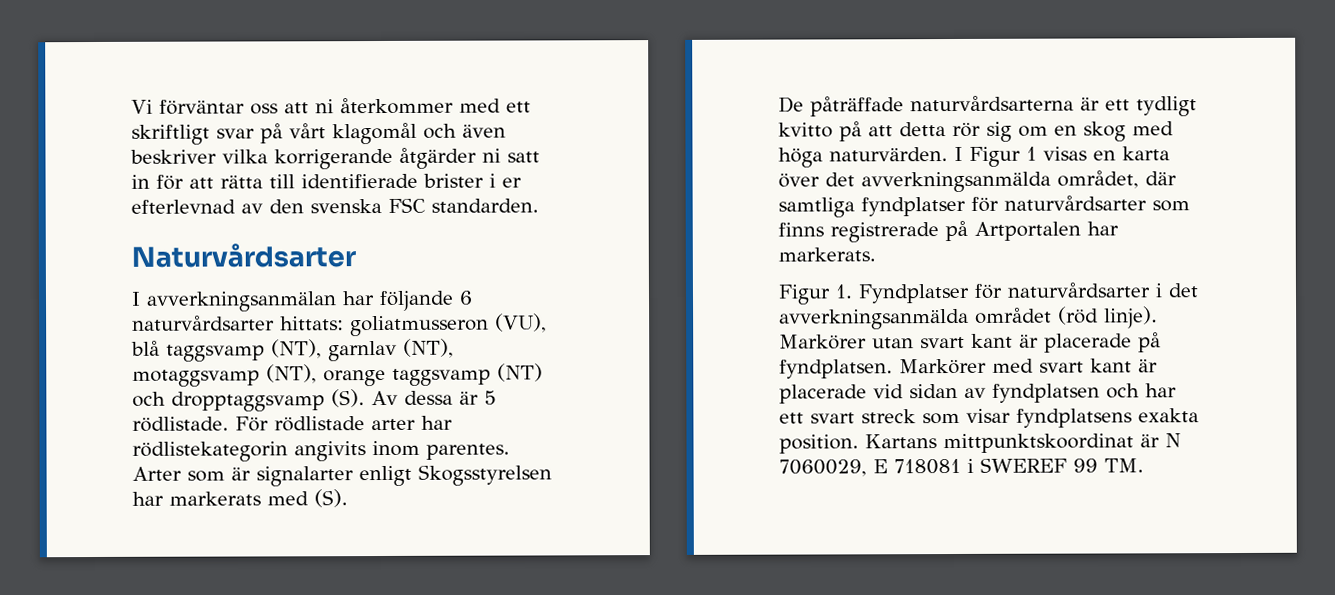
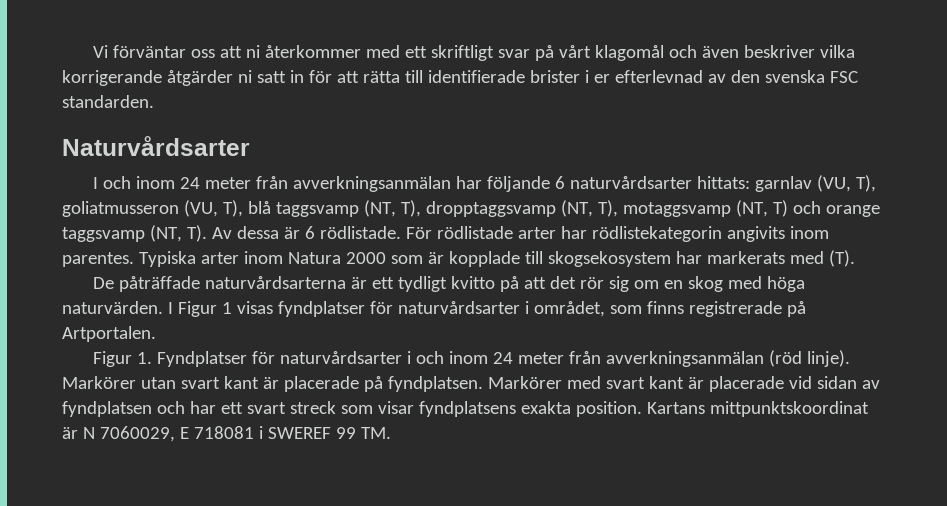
- I avverkningsanmälan har följande 6 naturvårdsarter hittats: goliatmusseron (VU), blå taggsvamp (NT), garnlav (NT), motaggsvamp (NT), orange taggsvamp (NT) och dropptaggsvamp (S). Av dessa är 5 rödlistade.
+ I och inom 24 meter från avverkningsanmälan har följande 6 naturvårdsarter hittats: garnlav (VU, T), goliatmusseron (VU, T), blå taggsvamp (NT, T), dropptaggsvamp (NT, T), motaggsvamp (NT, T) och orange taggsvamp (NT, T). Av dessa är 6 rödlistade.
- Arter som är signalarter enligt Skogsstyrelsen har markerats med (S).
+ Typiska arter inom Natura 2000 som är kopplade till skogsekosystem har markerats med (T).
- De påträffade naturvårdsarterna är ett tydligt kvitto på att detta rör sig om en skog med höga naturvärden.
+ De påträffade naturvårdsarterna är ett tydligt kvitto på att det rör sig om en skog med höga naturvärden.
- I Figur 1 visas en karta över det avverkningsanmälda området, där samtliga fyndplatser för naturvårdsarter som finns registrerade på Artportalen har markerats.
+ I Figur 1 visas fyndplatser för naturvårdsarter i området, som finns registrerade på Artportalen.
- Figur 1. Fyndplatser för naturvårdsarter i det avverkningsanmälda området (röd linje).
+ Figur 1. Fyndplatser för naturvårdsarter i och inom 24 meter från avverkningsanmälan (röd linje).

